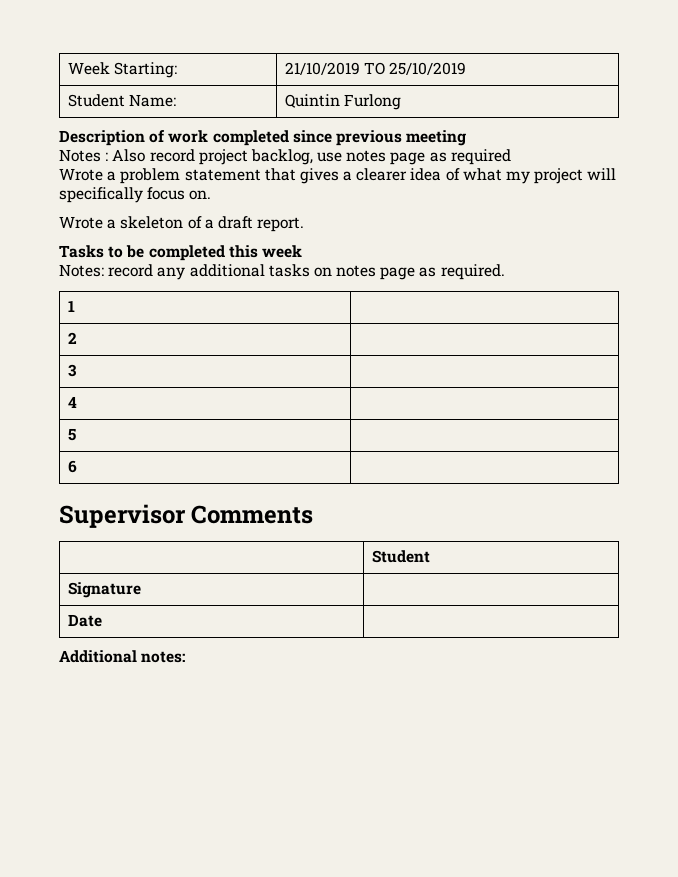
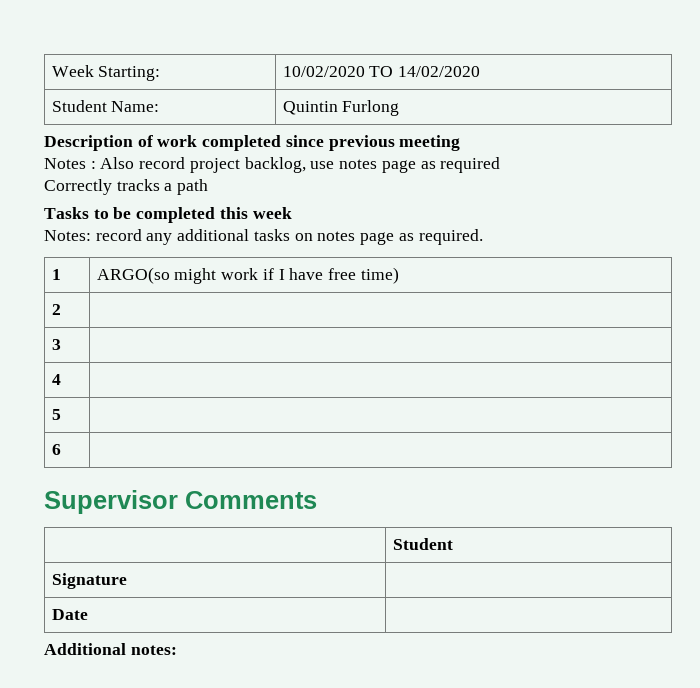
- Week Starting: | 21/10/2019 TO 25/10/2019
+ Week Starting: | 10/02/2020 TO 14/02/2020
- Wrote a problem statement that gives a clearer idea of what my project will specifically focus on.
- Wrote a skeleton of a draft report.
+ Correctly tracks a path
- 1 |
+ 1 | ARGO(so might work if I have free time)

